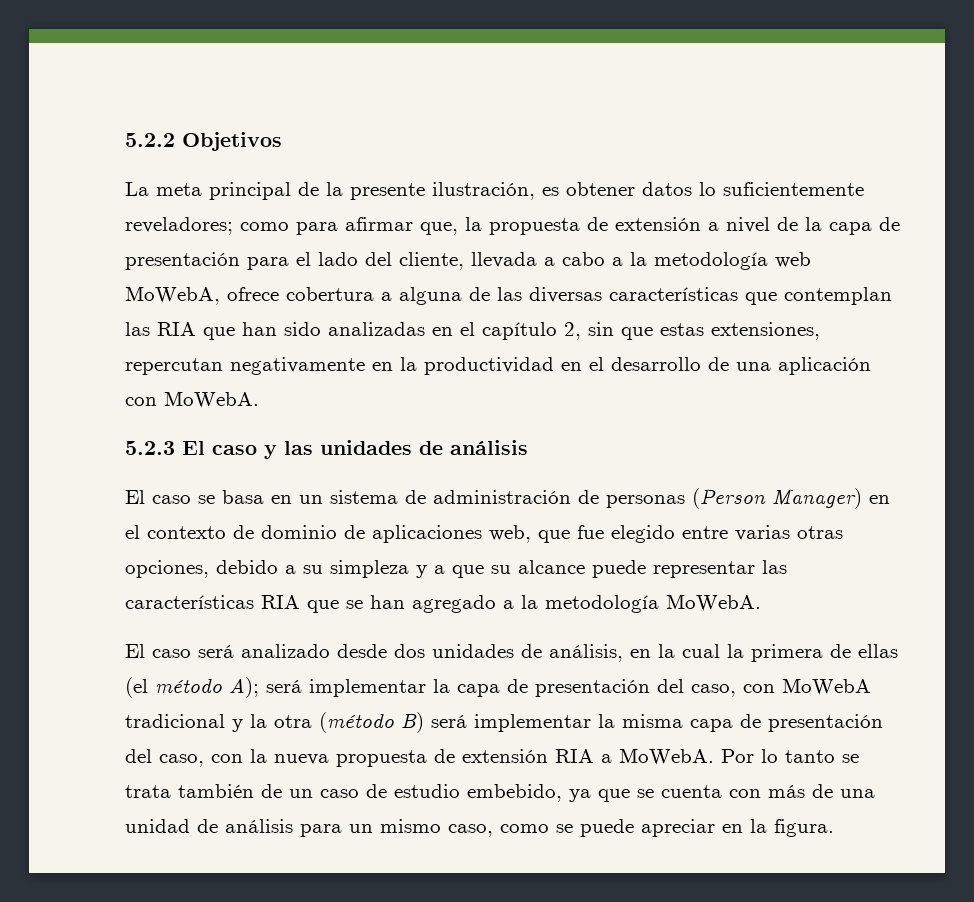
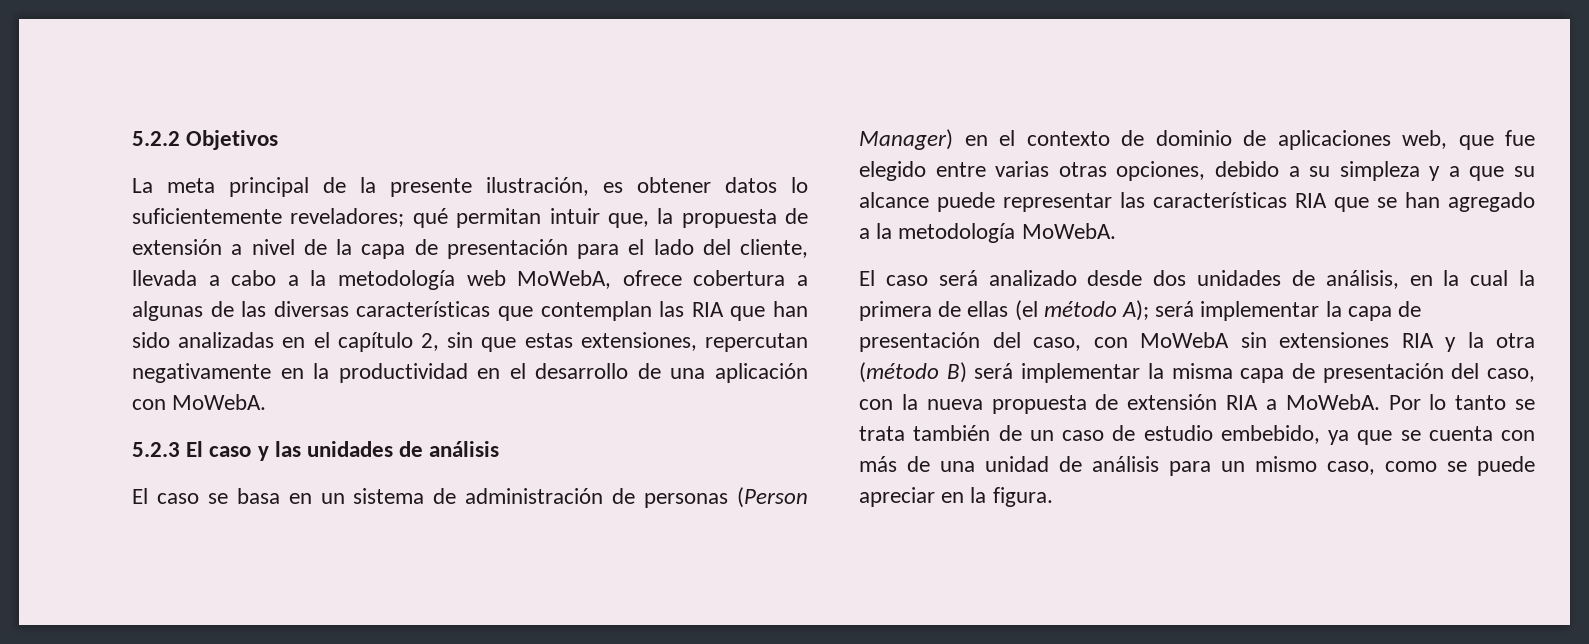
- como para afirmar que, la propuesta de extensión a nivel de la capa de presentación para el lado del cliente, llevada a cabo a la metodología web MoWebA, ofrece cobertura a alguna de las diversas características que contemplan las RIA que han sido analizadas en el capítulo 2, sin que estas extensiones, repercutan negativamente en la productividad en el desarrollo de una aplicación con MoWebA.
+ qué permitan intuir que, la propuesta de extensión a nivel de la capa de presentación para el lado del cliente, llevada a cabo a la metodología web MoWebA, ofrece cobertura a algunas de las diversas características que contemplan las RIA que han sido analizadas en el capítulo 2, sin que estas extensiones, repercutan negativamente en la productividad en el desarrollo de una aplicación con MoWebA.
- El caso será analizado desde dos unidades de análisis, en la cual la primera de ellas (el método A); será implementar la capa de presentación del caso, con MoWebA tradicional y la otra (método B) será implementar la misma capa de presentación del caso, con la nueva propuesta de extensión RIA a MoWebA.
+ El caso será analizado desde dos unidades de análisis, en la cual la primera de ellas (el método A); será implementar la capa de presentación del caso, con MoWebA sin extensiones RIA y la otra (método B) será implementar la misma capa de presentación del caso, con la nueva propuesta de extensión RIA a MoWebA.

